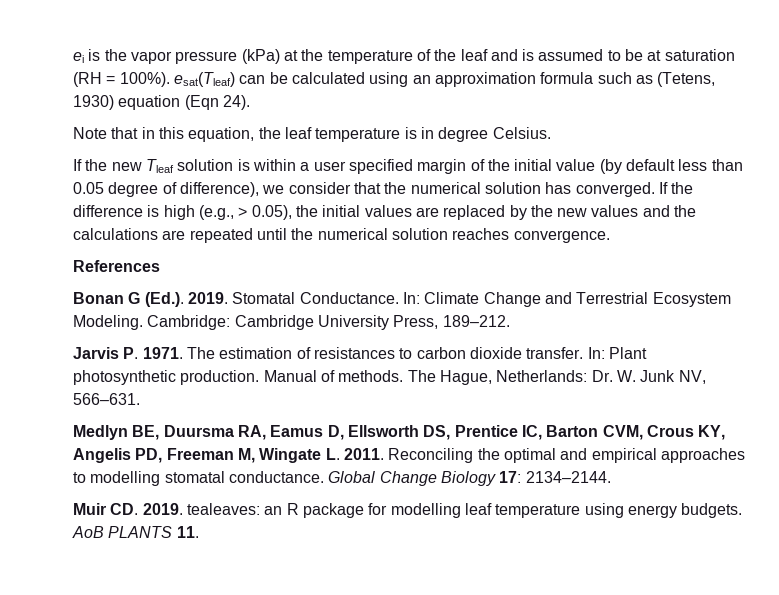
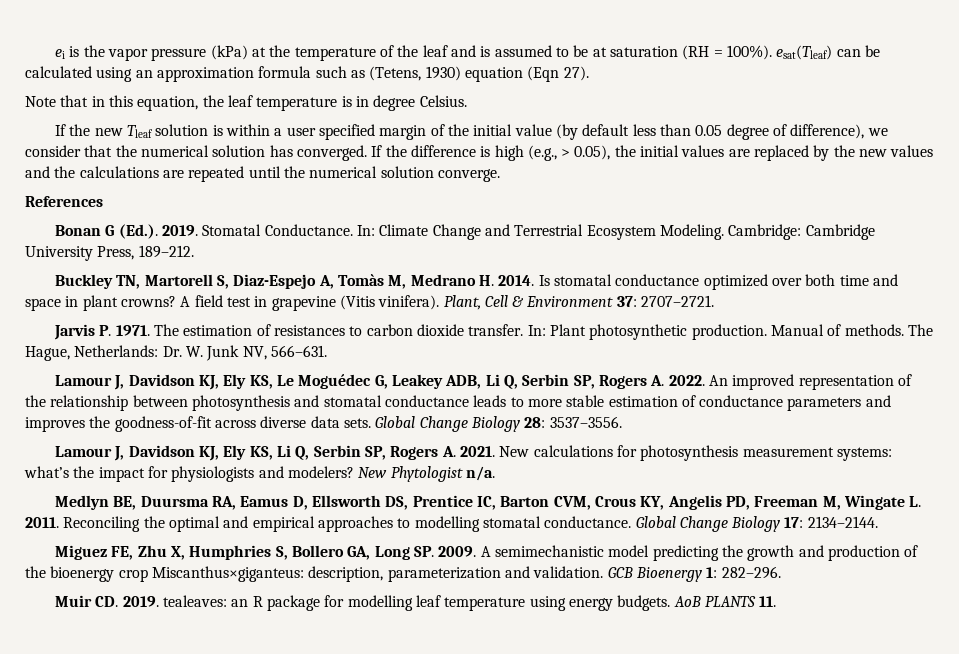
- ei is the vapor pressure (kPa) at the temperature of the leaf and is assumed to be at saturation (RH = 100%). esat(Tleaf) can be calculated using an approximation formula such as (Tetens, 1930) equation (Eqn 24).
+ ei is the vapor pressure (kPa) at the temperature of the leaf and is assumed to be at saturation (RH = 100%). esat(Tleaf) can be calculated using an approximation formula such as (Tetens, 1930) equation (Eqn 27).
- If the difference is high (e.g., > 0.05), the initial values are replaced by the new values and the calculations are repeated until the numerical solution reaches convergence.
+ If the difference is high (e.g., > 0.05), the initial values are replaced by the new values and the calculations are repeated until the numerical solution converge.
+ Buckley TN, Martorell S, Diaz-Espejo A, Tomàs M, Medrano H. 2014. Is stomatal conductance optimized over both time and space in plant crowns? A field test in grapevine (Vitis vinifera). Plant, Cell & Environment 37: 2707–2721.
+ Lamour J, Davidson KJ, Ely KS, Le Moguédec G, Leakey ADB, Li Q, Serbin SP, Rogers A. 2022. An improved representation of the relationship between photosynthesis and stomatal conductance leads to more stable estimation of conductance parameters and improves the goodness-of-fit across diverse data sets. Global Change Biology 28: 3537–3556.
+ Lamour J, Davidson KJ, Ely KS, Li Q, Serbin SP, Rogers A. 2021. New calculations for photosynthesis measurement systems: what’s the impact for physiologists and modelers? New Phytologist n/a.
+ Miguez FE, Zhu X, Humphries S, Bollero GA, Long SP. 2009. A semimechanistic model predicting the growth and production of the bioenergy crop Miscanthus×giganteus: description, parameterization and validation. GCB Bioenergy 1: 282–296.

